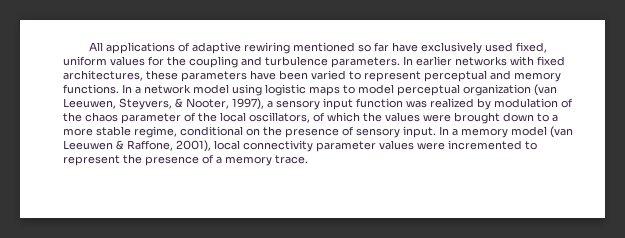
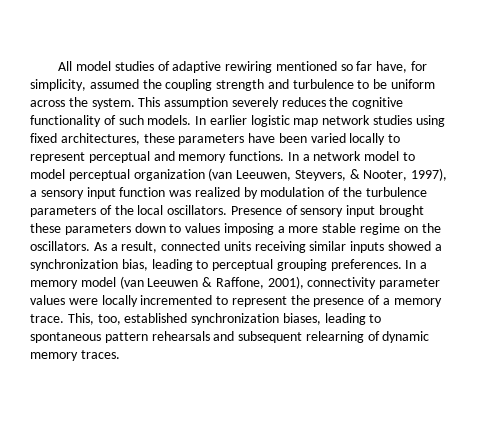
- All applications of adaptive rewiring mentioned so far have exclusively used fixed, uniform values for the coupling and turbulence parameters. In earlier networks with fixed architectures, these parameters have been varied to represent perceptual and memory functions.
+ All model studies of adaptive rewiring mentioned so far have, for simplicity, assumed the coupling strength and turbulence to be uniform across the system. This assumption severely reduces the cognitive functionality of such models. In earlier logistic map network studies using fixed architectures, these parameters have been varied locally to represent perceptual and memory functions.
- In a network model using logistic maps to model perceptual organization (van Leeuwen, Steyvers, & Nooter, 1997), a sensory input function was realized by modulation of the chaos parameter of the local oscillators, of which the values were brought down to a more stable regime, conditional on the presence of sensory input.
+ In a network model to model perceptual organization (van Leeuwen, Steyvers, & Nooter, 1997), a sensory input function was realized by modulation of the turbulence parameters of the local oscillators. Presence of sensory input brought these parameters down to values imposing a more stable regime on the oscillators. As a result, connected units receiving similar inputs showed a synchronization bias, leading to perceptual grouping preferences.
- In a memory model (van Leeuwen & Raffone, 2001), local connectivity parameter values were incremented to represent the presence of a memory trace.
+ In a memory model (van Leeuwen & Raffone, 2001), connectivity parameter values were locally incremented to represent the presence of a memory trace.
+ This, too, established synchronization biases, leading to spontaneous pattern rehearsals and subsequent relearning of dynamic memory traces.

